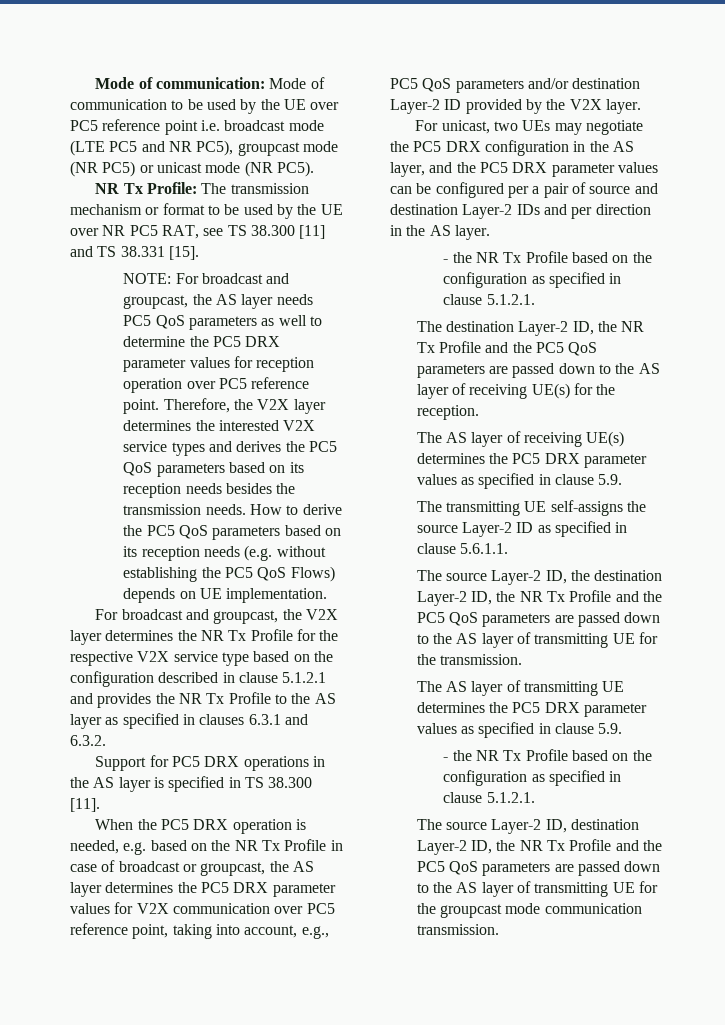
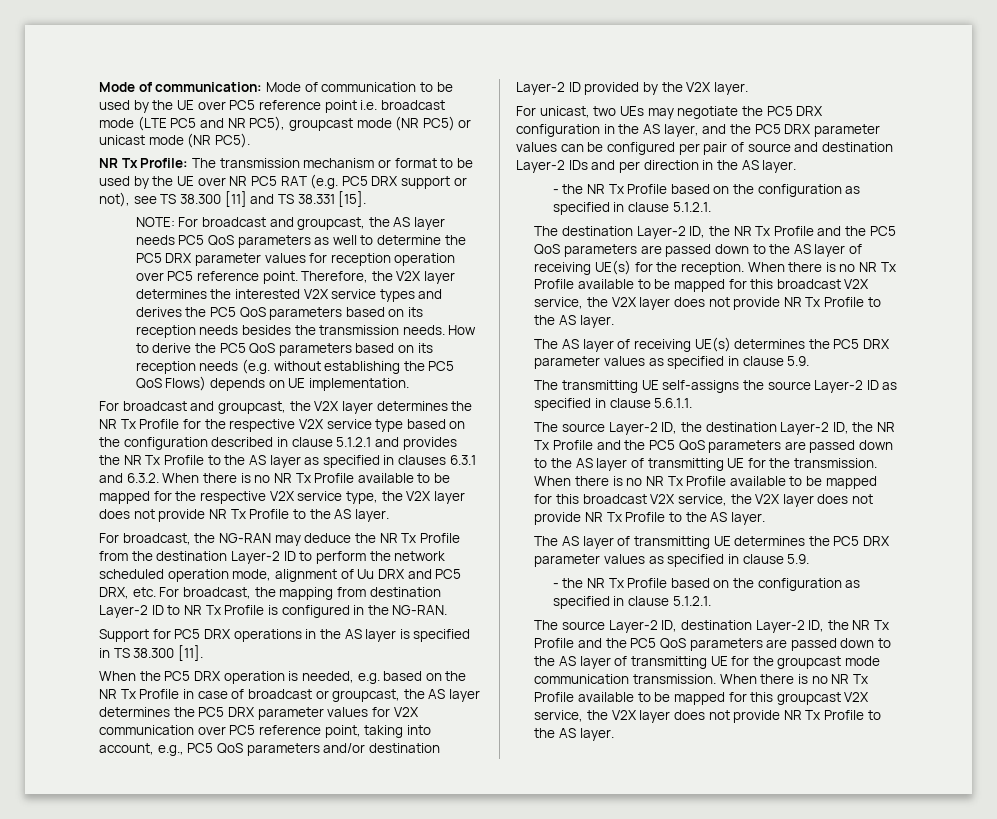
- NR Tx Profile: The transmission mechanism or format to be used by the UE over NR PC5 RAT, see TS 38.300 [11] and TS 38.331 [15].
+ NR Tx Profile: The transmission mechanism or format to be used by the UE over NR PC5 RAT (e.g. PC5 DRX support or not), see TS 38.300 [11] and TS 38.331 [15].
- For broadcast and groupcast, the V2X layer determines the NR Tx Profile for the respective V2X service type based on the configuration described in clause 5.1.2.1 and provides the NR Tx Profile to the AS layer as specified in clauses 6.3.1 and 6.3.2.
+ For broadcast and groupcast, the V2X layer determines the NR Tx Profile for the respective V2X service type based on the configuration described in clause 5.1.2.1 and provides the NR Tx Profile to the AS layer as specified in clauses 6.3.1 and 6.3.2. When there is no NR Tx Profile available to be mapped for the respective V2X service type, the V2X layer does not provide NR Tx Profile to the AS layer.
+ For broadcast, the NG-RAN may deduce the NR Tx Profile from the destination Layer-2 ID to perform the network scheduled operation mode, alignment of Uu DRX and PC5 DRX, etc. For broadcast, the mapping from destination Layer-2 ID to NR Tx Profile is configured in the NG-RAN.
- For unicast, two UEs may negotiate the PC5 DRX configuration in the AS layer, and the PC5 DRX parameter values can be configured per a pair of source and destination Layer-2 IDs and per direction in the AS layer.
+ For unicast, two UEs may negotiate the PC5 DRX configuration in the AS layer, and the PC5 DRX parameter values can be configured per pair of source and destination Layer-2 IDs and per direction in the AS layer.
- The destination Layer-2 ID, the NR Tx Profile and the PC5 QoS parameters are passed down to the AS layer of receiving UE(s) for the reception.
+ The destination Layer-2 ID, the NR Tx Profile and the PC5 QoS parameters are passed down to the AS layer of receiving UE(s) for the reception. When there is no NR Tx Profile available to be mapped for this broadcast V2X service, the V2X layer does not provide NR Tx Profile to the AS layer.
- The source Layer-2 ID, the destination Layer-2 ID, the NR Tx Profile and the PC5 QoS parameters are passed down to the AS layer of transmitting UE for the transmission.
+ The source Layer-2 ID, the destination Layer-2 ID, the NR Tx Profile and the PC5 QoS parameters are passed down to the AS layer of transmitting UE for the transmission. When there is no NR Tx Profile available to be mapped for this broadcast V2X service, the V2X layer does not provide NR Tx Profile to the AS layer.
+ When there is no NR Tx Profile available to be mapped for this groupcast V2X service, the V2X layer does not provide NR Tx Profile to the AS layer.

